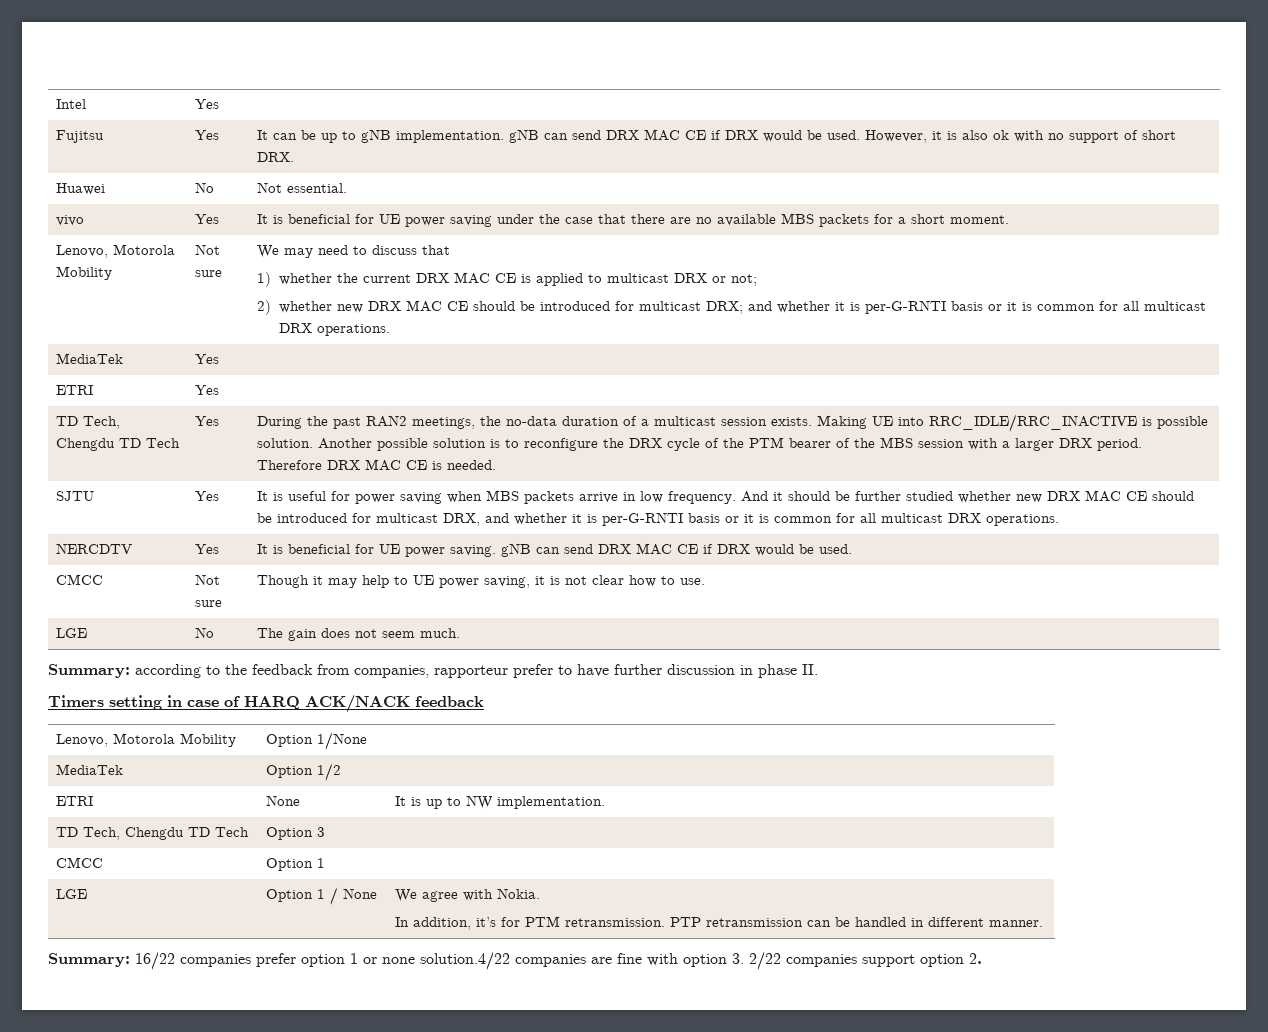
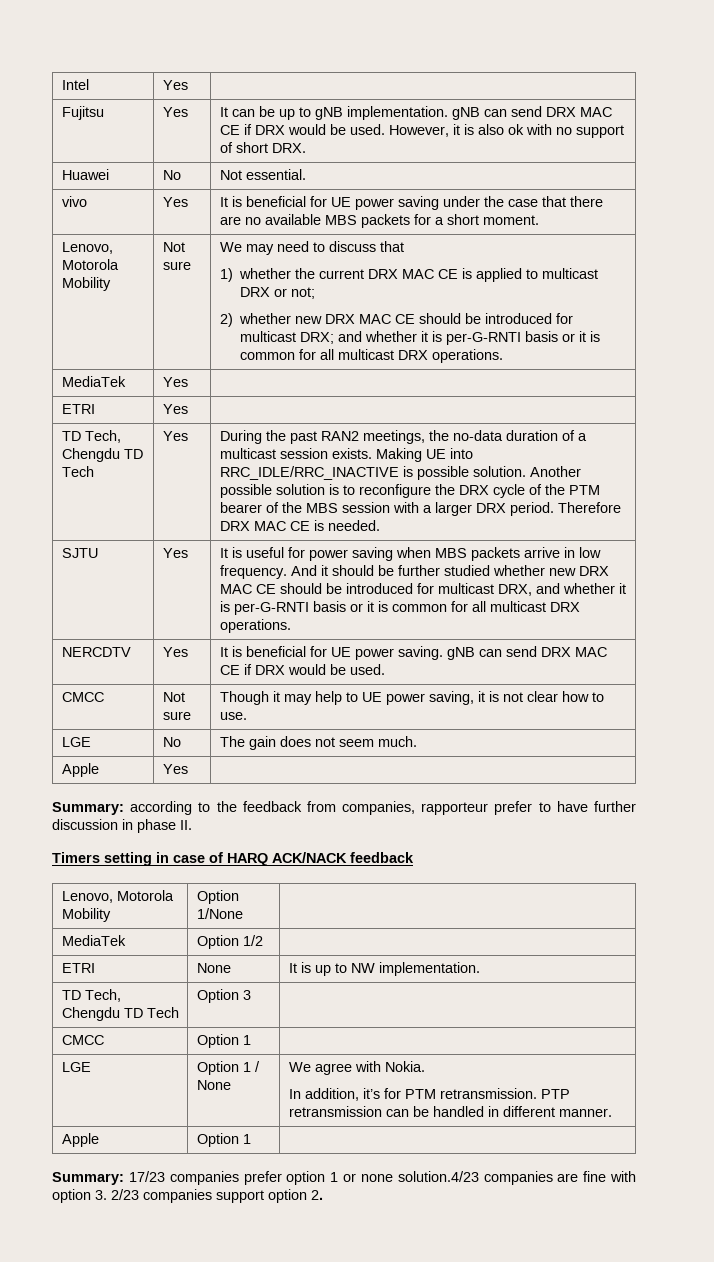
+ Apple | Yes |
- Summary: 16/22 companies prefer option 1 or none solution.4/22 companies are fine with option 3. 2/22 companies support option 2.
+ Apple | Option 1 |
+ Summary: 17/23 companies prefer option 1 or none solution.4/23 companies are fine with option 3. 2/23 companies support option 2.

